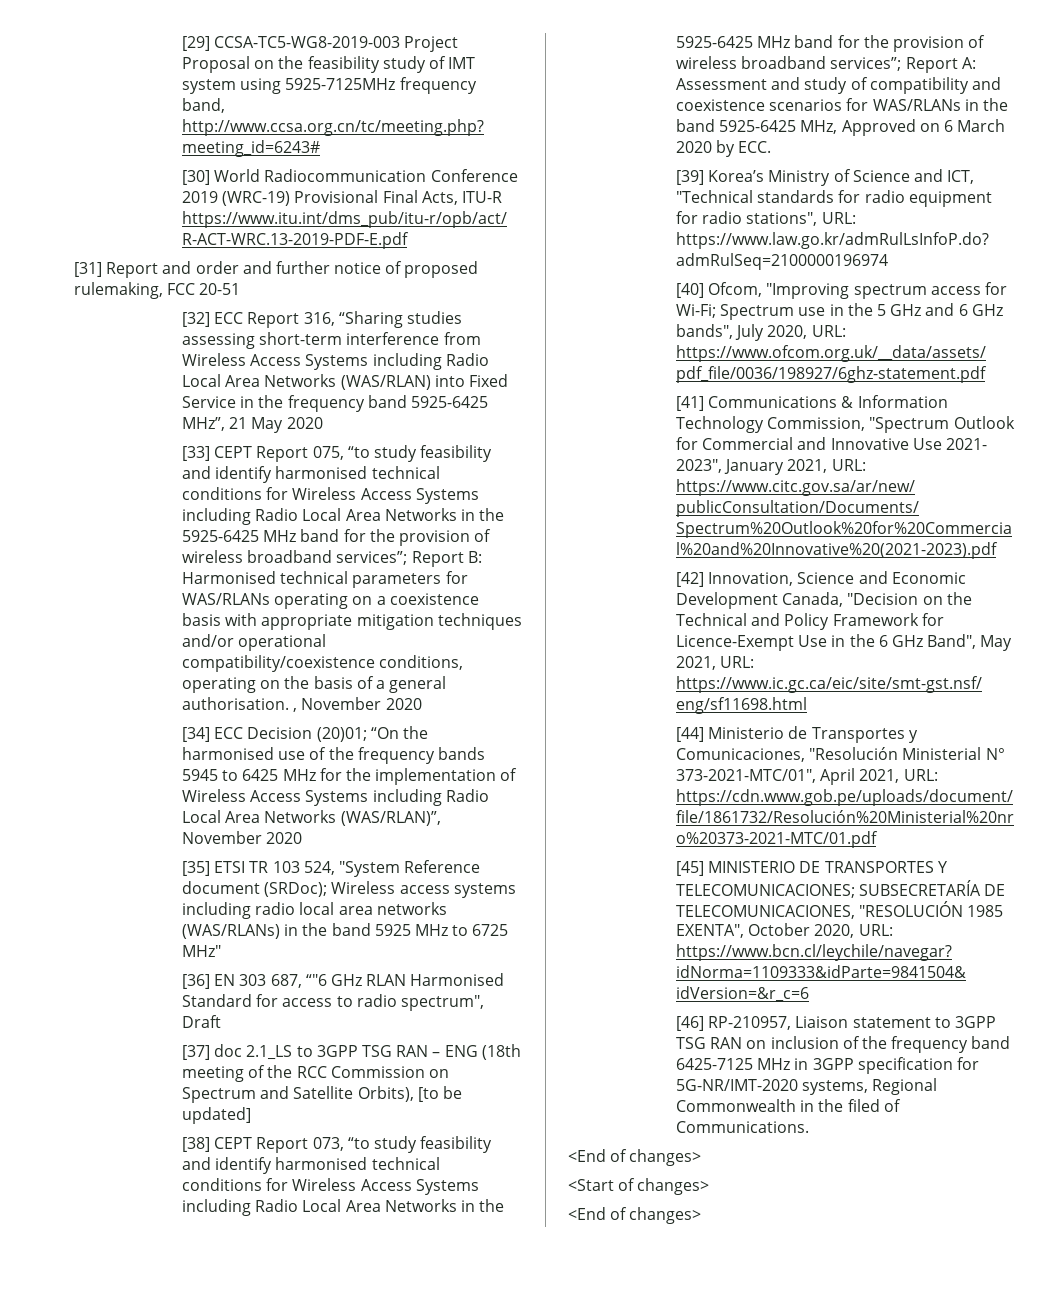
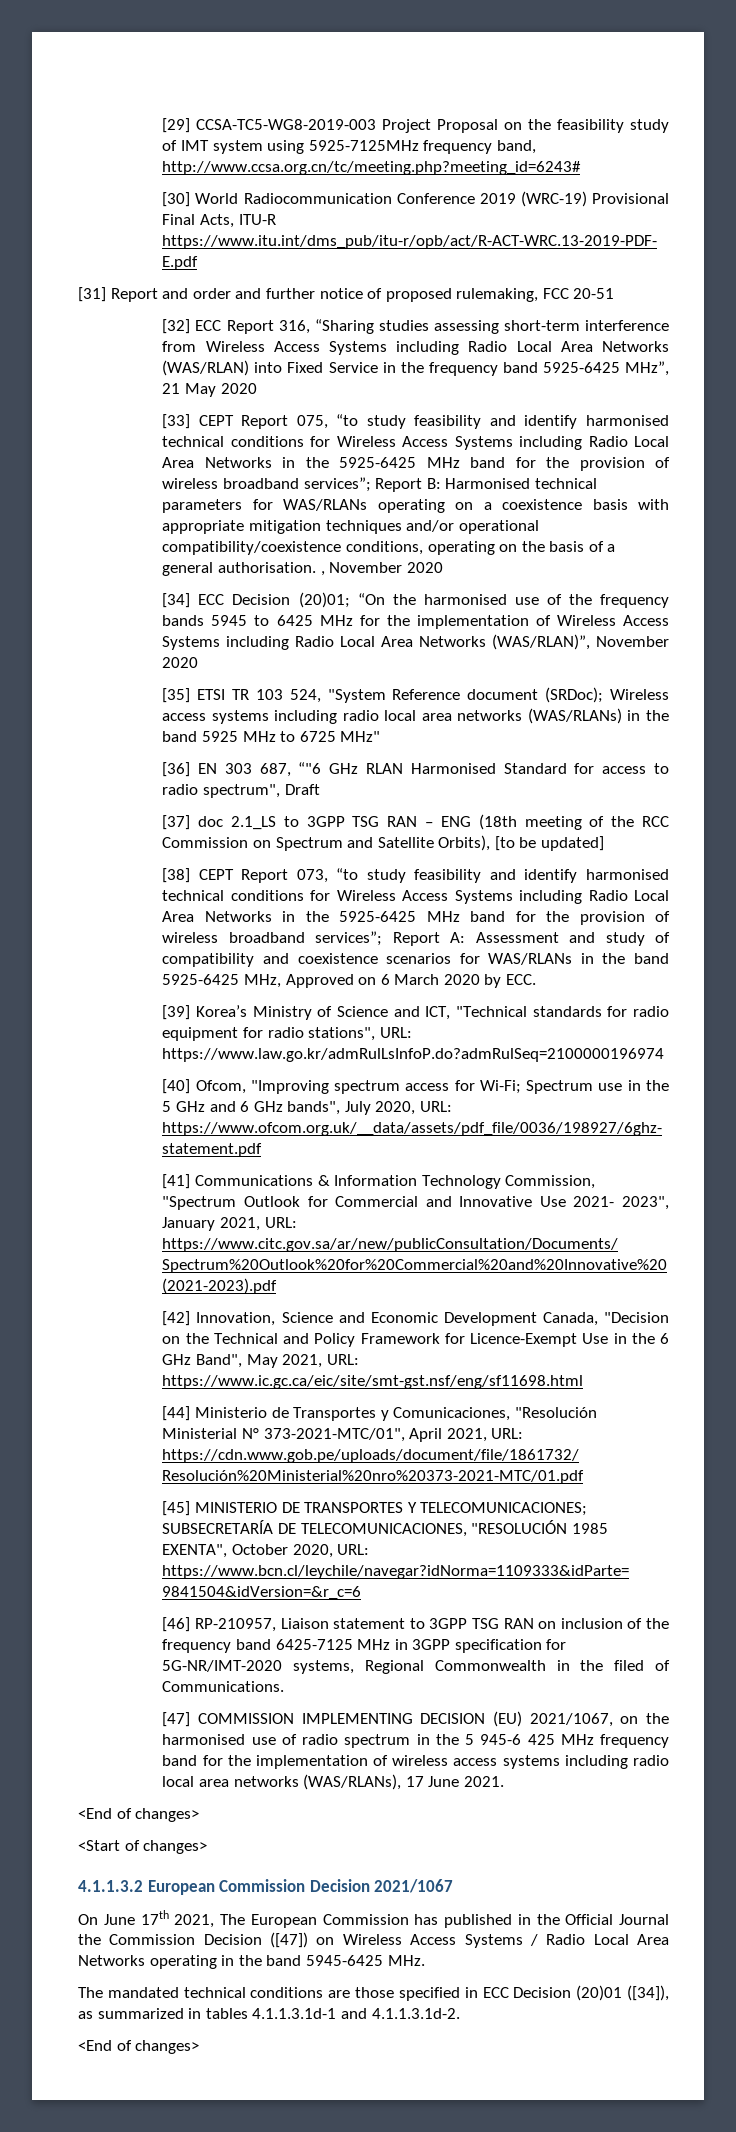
+ [47] COMMISSION IMPLEMENTING DECISION (EU) 2021/1067, on the harmonised use of radio spectrum in the 5 945-6 425 MHz frequency band for the implementation of wireless access systems including radio local area networks (WAS/RLANs), 17 June 2021.
+ 4.1.1.3.2 European Commission Decision 2021/1067
+ On June 17th 2021, The European Commission has published in the Official Journal the Commission Decision ([47]) on Wireless Access Systems / Radio Local Area Networks operating in the band 5945-6425 MHz.
+ The mandated technical conditions are those specified in ECC Decision (20)01 ([34]), as summarized in tables 4.1.1.3.1d-1 and 4.1.1.3.1d-2.

